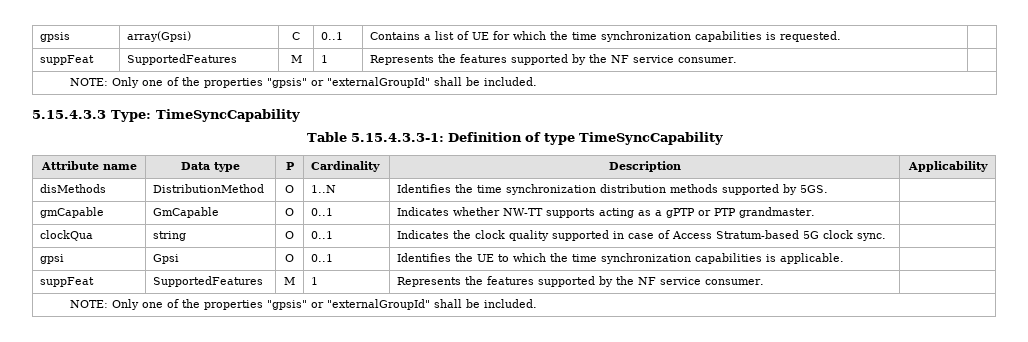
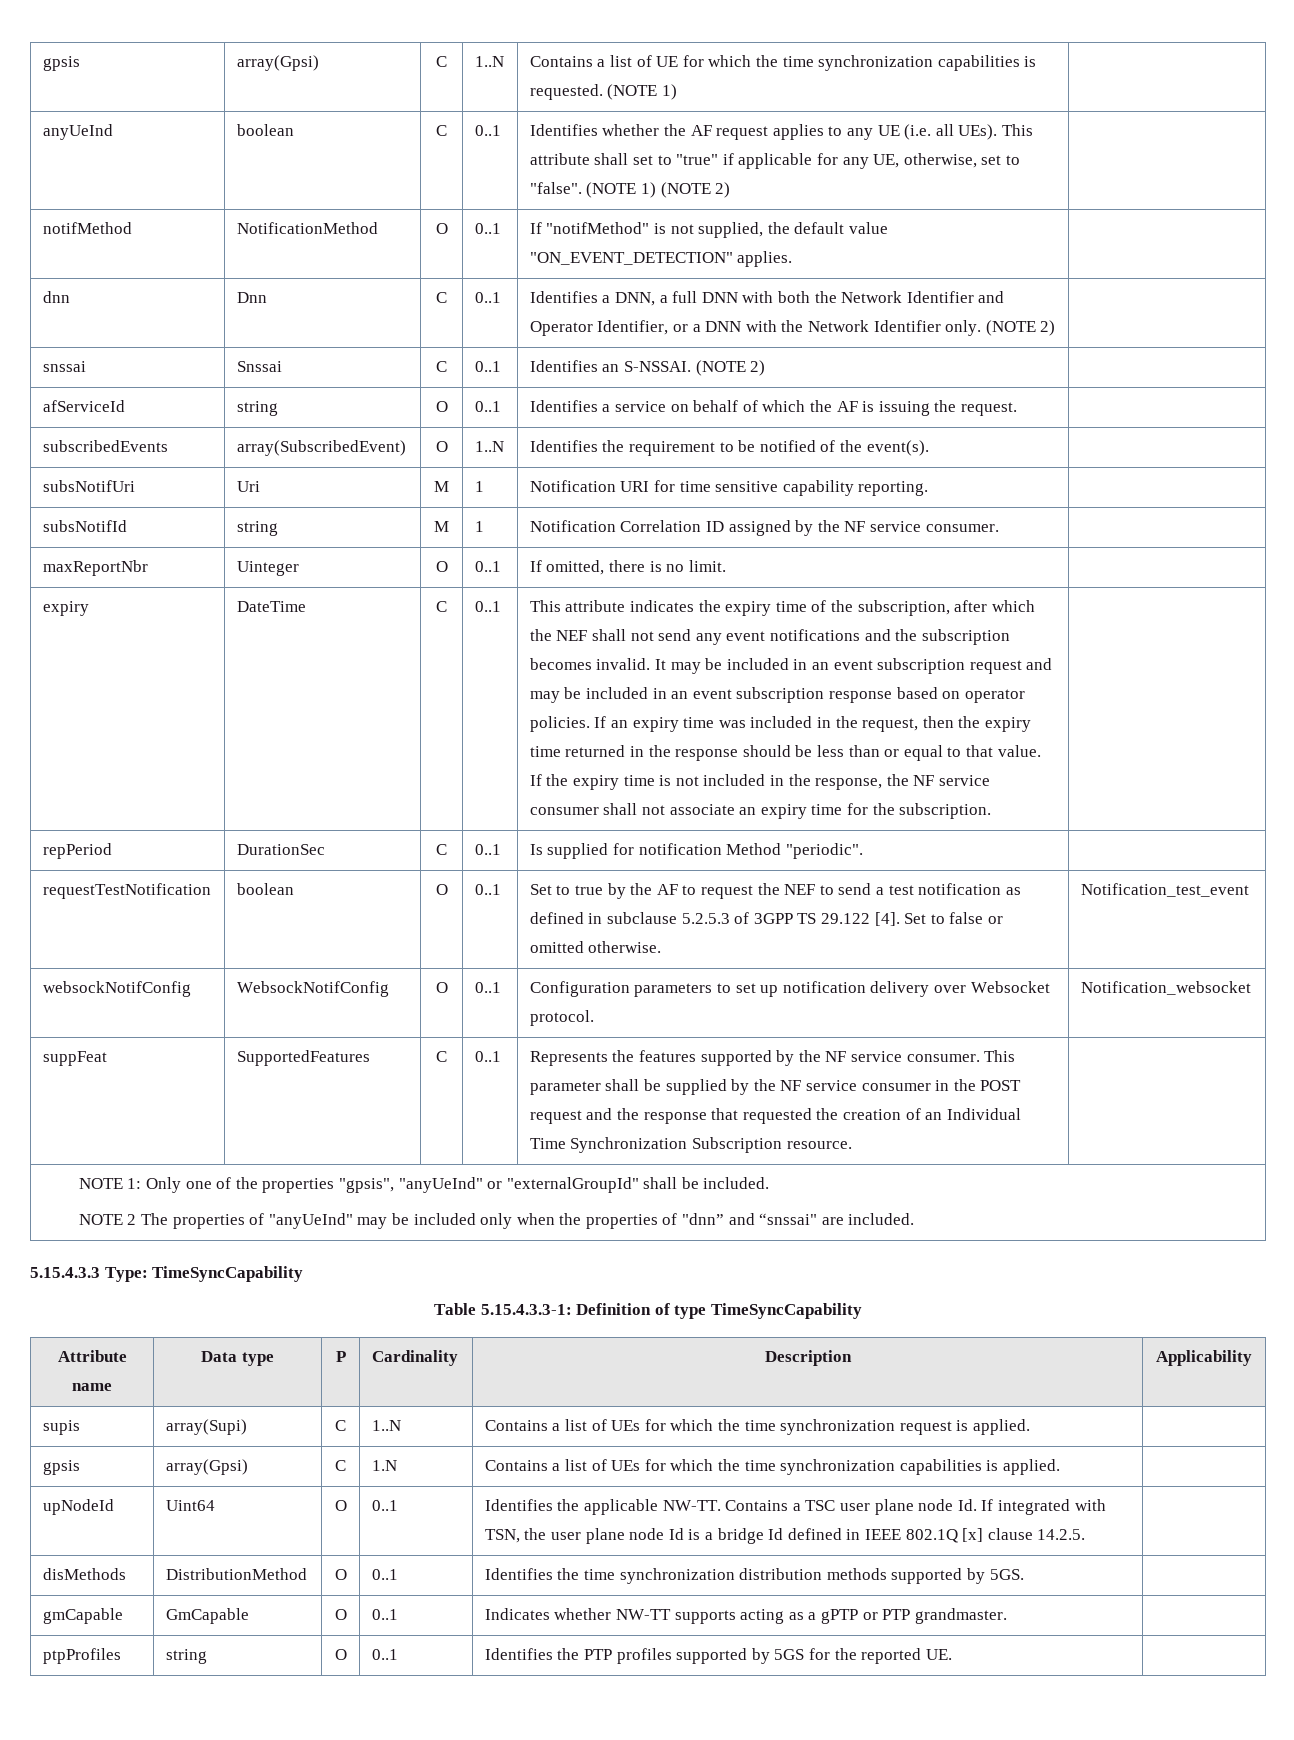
- gpsis | array(Gpsi) | C | 0..1 | Contains a list of UE for which the time synchronization capabilities is requested. |
- suppFeat | SupportedFeatures | M | 1 | Represents the features supported by the NF service consumer. |
- NOTE: Only one of the properties "gpsis" or "externalGroupId" shall be included.
+ gpsis | array(Gpsi) | C | 1..N | Contains a list of UE for which the time synchronization capabilities is requested. (NOTE 1) |
+ anyUeInd | boolean | C | 0..1 | Identifies whether the AF request applies to any UE (i.e. all UEs). This attribute shall set to "true" if applicable for any UE, otherwise, set to "false". (NOTE 1) (NOTE 2) |
+ notifMethod | NotificationMethod | O | 0..1 | If "notifMethod" is not supplied, the default value "ON_EVENT_DETECTION" applies. |
+ dnn | Dnn | C | 0..1 | Identifies a DNN, a full DNN with both the Network Identifier and Operator Identifier, or a DNN with the Network Identifier only. (NOTE 2) |
+ snssai | Snssai | C | 0..1 | Identifies an S-NSSAI. (NOTE 2) |
+ afServiceId | string | O | 0..1 | Identifies a service on behalf of which the AF is issuing the request. |
+ subscribedEvents | array(SubscribedEvent) | O | 1..N | Identifies the requirement to be notified of the event(s). |
+ subsNotifUri | Uri | M | 1 | Notification URI for time sensitive capability reporting. |
+ subsNotifId | string | M | 1 | Notification Correlation ID assigned by the NF service consumer. |
+ maxReportNbr | Uinteger | O | 0..1 | If omitted, there is no limit. |
+ expiry | DateTime | C | 0..1 | This attribute indicates the expiry time of the subscription, after which the NEF shall not send any event notifications and the subscription becomes invalid. It may be included in an event subscription request and may be included in an event subscription response based on operator policies. If an expiry time was included in the request, then the expiry time returned in the response should be less than or equal to that value. If the expiry time is not included in the response, the NF service consumer shall not associate an expiry time for the subscription. |
+ repPeriod | DurationSec | C | 0..1 | Is supplied for notification Method "periodic". |
+ requestTestNotification | boolean | O | 0..1 | Set to true by the AF to request the NEF to send a test notification as defined in subclause 5.2.5.3 of 3GPP TS 29.122 [4]. Set to false or omitted otherwise. | Notification_test_event
+ websockNotifConfig | WebsockNotifConfig | O | 0..1 | Configuration parameters to set up notification delivery over Websocket protocol. | Notification_websocket
+ suppFeat | SupportedFeatures | C | 0..1 | Represents the features supported by the NF service consumer. This parameter shall be supplied by the NF service consumer in the POST request and the response that requested the creation of an Individual Time Synchronization Subscription resource. |
+ NOTE 1: Only one of the properties "gpsis", "anyUeInd" or "externalGroupId" shall be included.
+ NOTE 2 The properties of "anyUeInd" may be included only when the properties of "dnn” and “snssai" are included.
+ supis | array(Supi) | C | 1..N | Contains a list of UEs for which the time synchronization request is applied. |
+ gpsis | array(Gpsi) | C | 1.N | Contains a list of UEs for which the time synchronization capabilities is applied. |
+ upNodeId | Uint64 | O | 0..1 | Identifies the applicable NW-TT. Contains a TSC user plane node Id. If integrated with TSN, the user plane node Id is a bridge Id defined in IEEE 802.1Q [x] clause 14.2.5. |
- disMethods | DistributionMethod | O | 1..N | Identifies the time synchronization distribution methods supported by 5GS. |
+ disMethods | DistributionMethod | O | 0..1 | Identifies the time synchronization distribution methods supported by 5GS. |
- clockQua | string | O | 0..1 | Indicates the clock quality supported in case of Access Stratum-based 5G clock sync. |
- gpsi | Gpsi | O | 0..1 | Identifies the UE to which the time synchronization capabilities is applicable. |
- suppFeat | SupportedFeatures | M | 1 | Represents the features supported by the NF service consumer. |
- NOTE: Only one of the properties "gpsis" or "externalGroupId" shall be included.
+ ptpProfiles | string | O | 0..1 | Identifies the PTP profiles supported by 5GS for the reported UE. |

